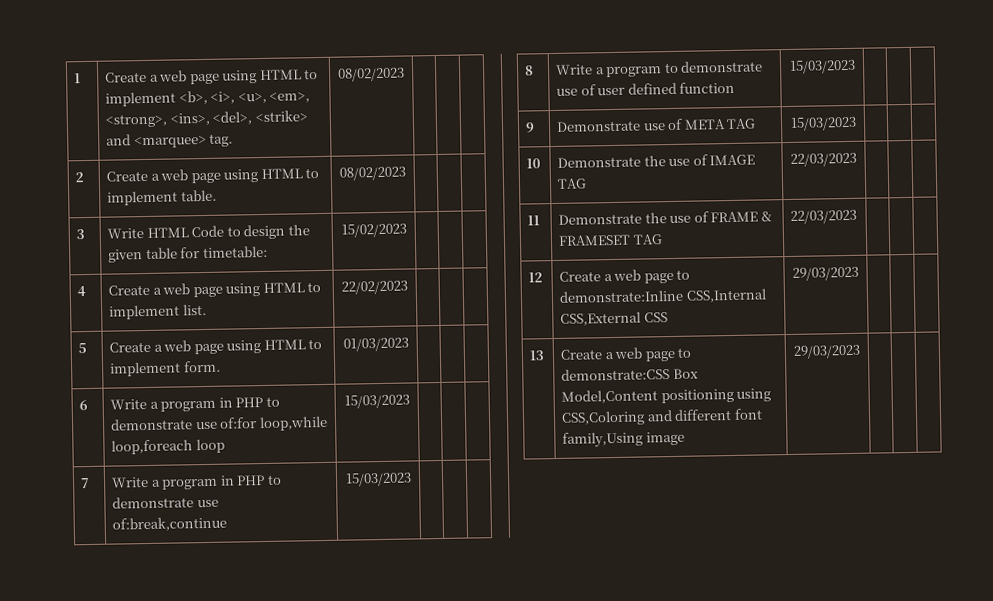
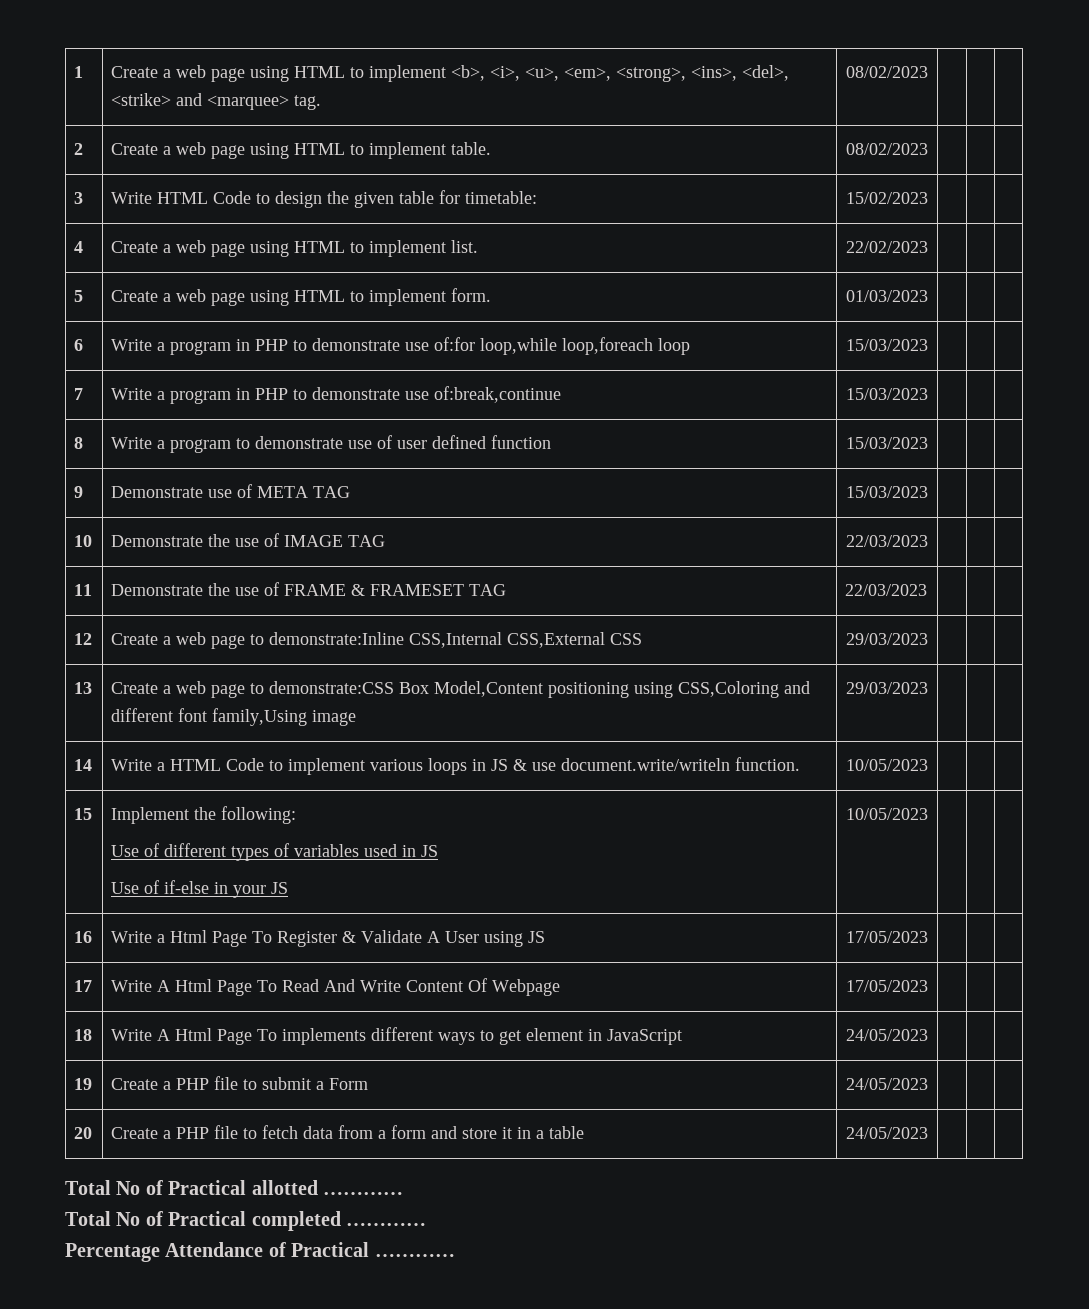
+ 14 | Write a HTML Code to implement various loops in JS & use document.write/writeln function. | 10/05/2023 | | |
+ 15 | Implement the following:
+ Use of different types of variables used in JS
+ Use of if-else in your JS | 10/05/2023 | | |
+ 16 | Write a Html Page To Register & Validate A User using JS | 17/05/2023 | | |
+ 17 | Write A Html Page To Read And Write Content Of Webpage | 17/05/2023 | | |
+ 18 | Write A Html Page To implements different ways to get element in JavaScript | 24/05/2023 | | |
+ 19 | Create a PHP file to submit a Form | 24/05/2023 | | |
+ 20 | Create a PHP file to fetch data from a form and store it in a table | 24/05/2023 | | |
+ Total No of Practical allotted …………
+ Total No of Practical completed …………
+ Percentage Attendance of Practical …………

